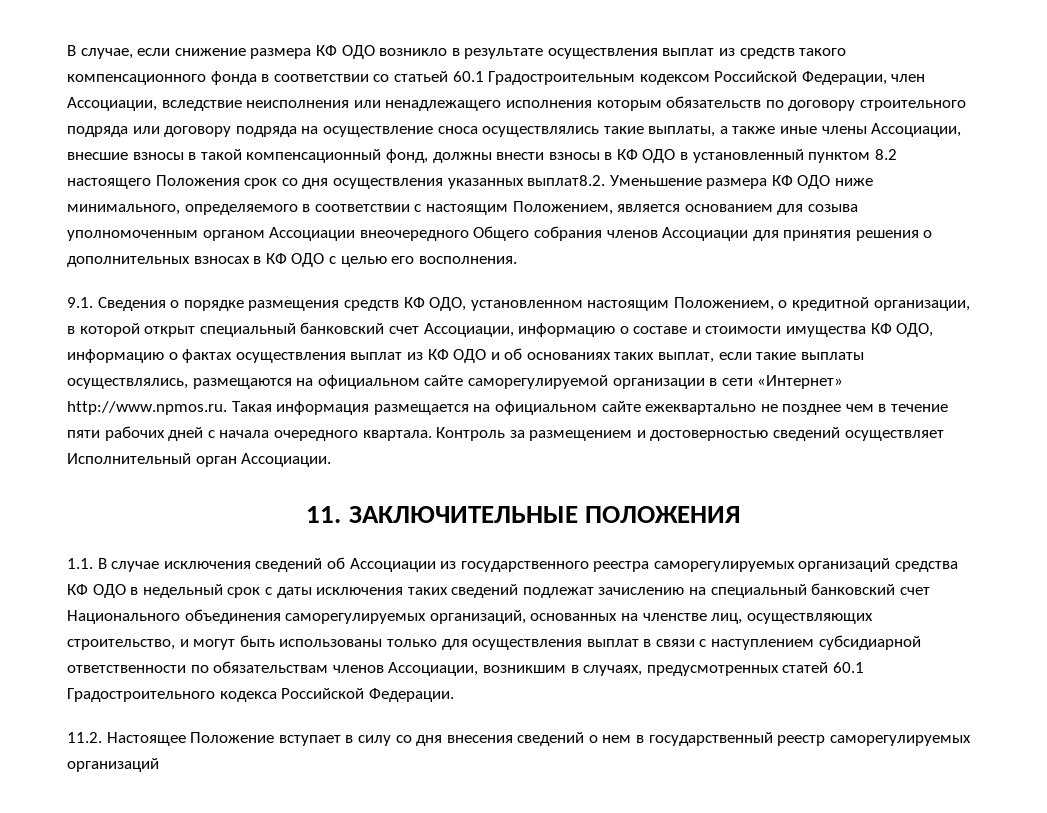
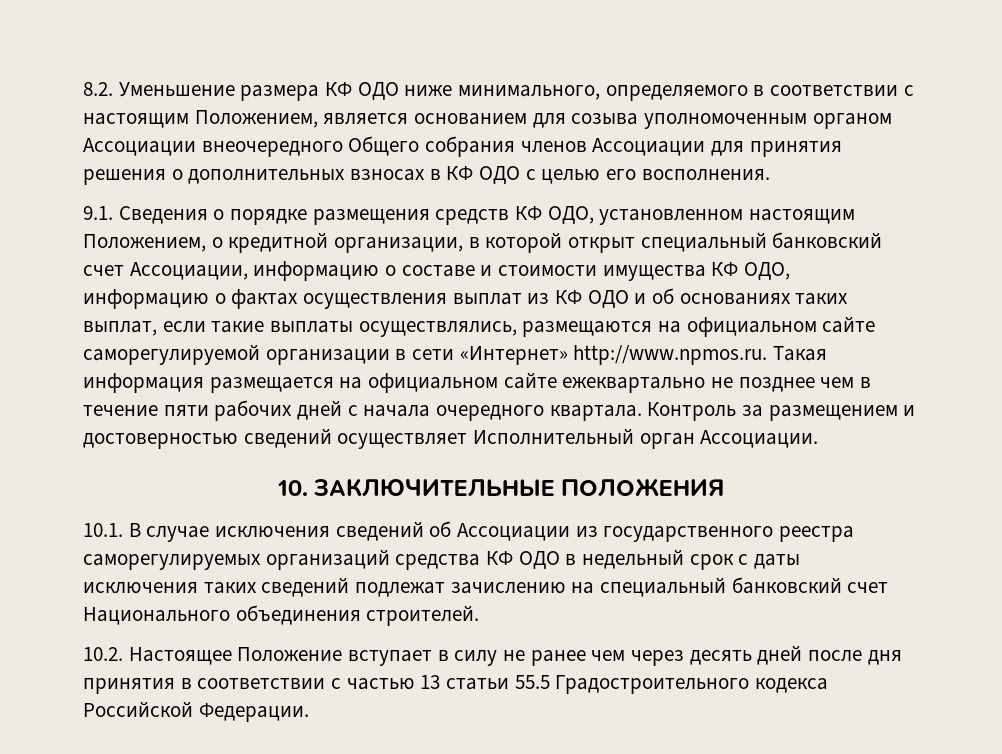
- В случае, если снижение размера КФ ОДО возникло в результате осуществления выплат из средств такого компенсационного фонда в соответствии со статьей 60.1 Градостроительным кодексом Российской Федерации, член Ассоциации, вследствие неисполнения или ненадлежащего исполнения которым обязательств по договору строительного подряда или договору подряда на осуществление сноса осуществлялись такие выплаты, а также иные члены Ассоциации, внесшие взносы в такой компенсационный фонд, должны внести взносы в КФ ОДО в установленный пунктом 8.2 настоящего Положения срок со дня осуществления указанных выплат8.2. Уменьшение размера КФ ОДО ниже минимального, определяемого в соответствии с настоящим Положением, является основанием для созыва уполномоченным органом Ассоциации внеочередного Общего собрания членов Ассоциации для принятия решения о дополнительных взносах в КФ ОДО с целью его восполнения.
+ 8.2. Уменьшение размера КФ ОДО ниже минимального, определяемого в соответствии с настоящим Положением, является основанием для созыва уполномоченным органом Ассоциации внеочередного Общего собрания членов Ассоциации для принятия решения о дополнительных взносах в КФ ОДО с целью его восполнения.
- 11. ЗАКЛЮЧИТЕЛЬНЫЕ ПОЛОЖЕНИЯ
+ 10. ЗАКЛЮЧИТЕЛЬНЫЕ ПОЛОЖЕНИЯ
- 1.1. В случае исключения сведений об Ассоциации из государственного реестра саморегулируемых организаций средства КФ ОДО в недельный срок с даты исключения таких сведений подлежат зачислению на специальный банковский счет Национального объединения саморегулируемых организаций, основанных на членстве лиц, осуществляющих строительство, и могут быть использованы только для осуществления выплат в связи с наступлением субсидиарной ответственности по обязательствам членов Ассоциации, возникшим в случаях, предусмотренных статей 60.1 Градостроительного кодекса Российской Федерации.
- 11.2. Настоящее Положение вступает в силу со дня внесения сведений о нем в государственный реестр саморегулируемых организаций
+ 10.1. В случае исключения сведений об Ассоциации из государственного реестра саморегулируемых организаций средства КФ ОДО в недельный срок с даты исключения таких сведений подлежат зачислению на специальный банковский счет Национального объединения строителей.
+ 10.2. Настоящее Положение вступает в силу не ранее чем через десять дней после дня принятия в соответствии с частью 13 статьи 55.5 Градостроительного кодекса Российской Федерации.

